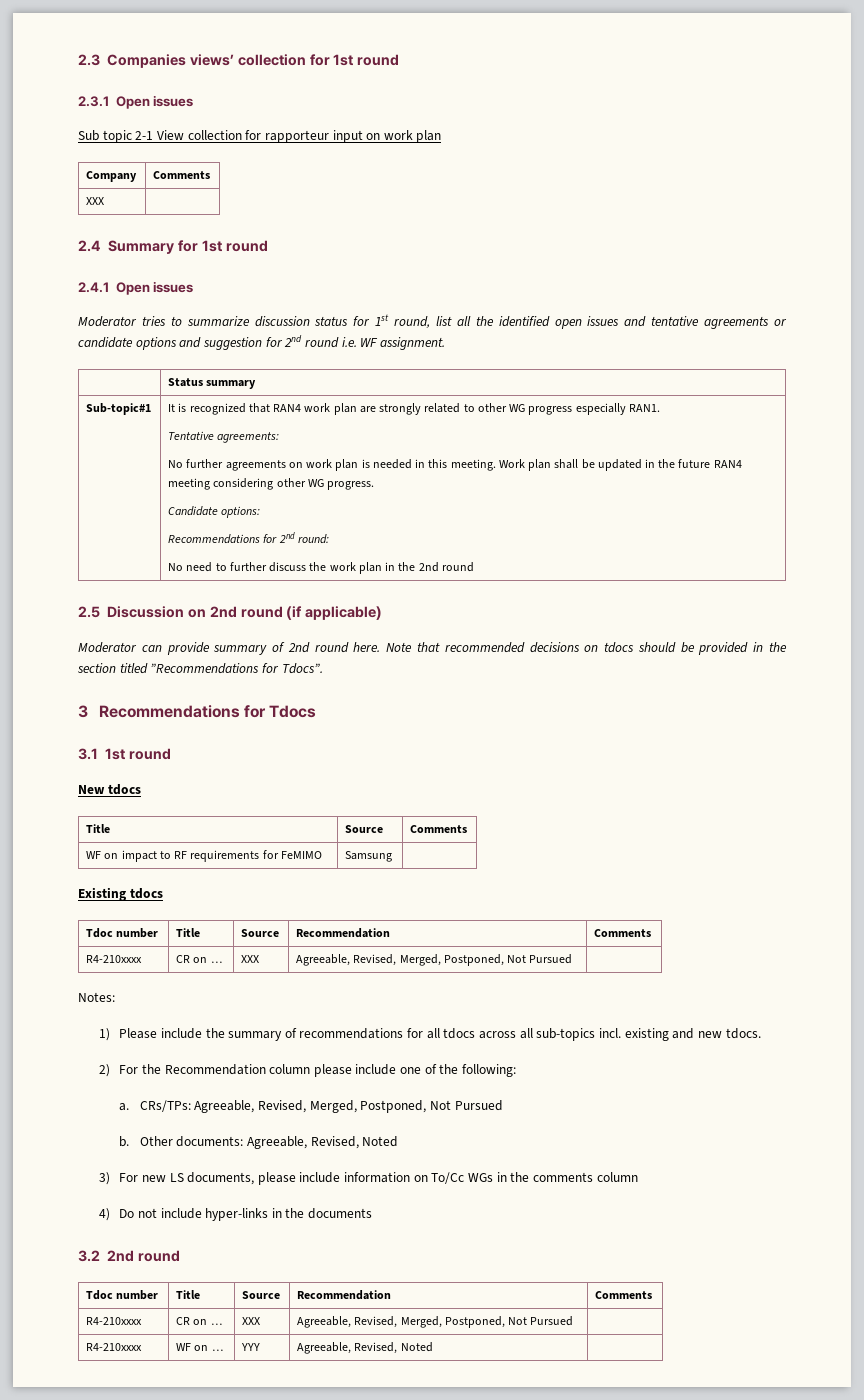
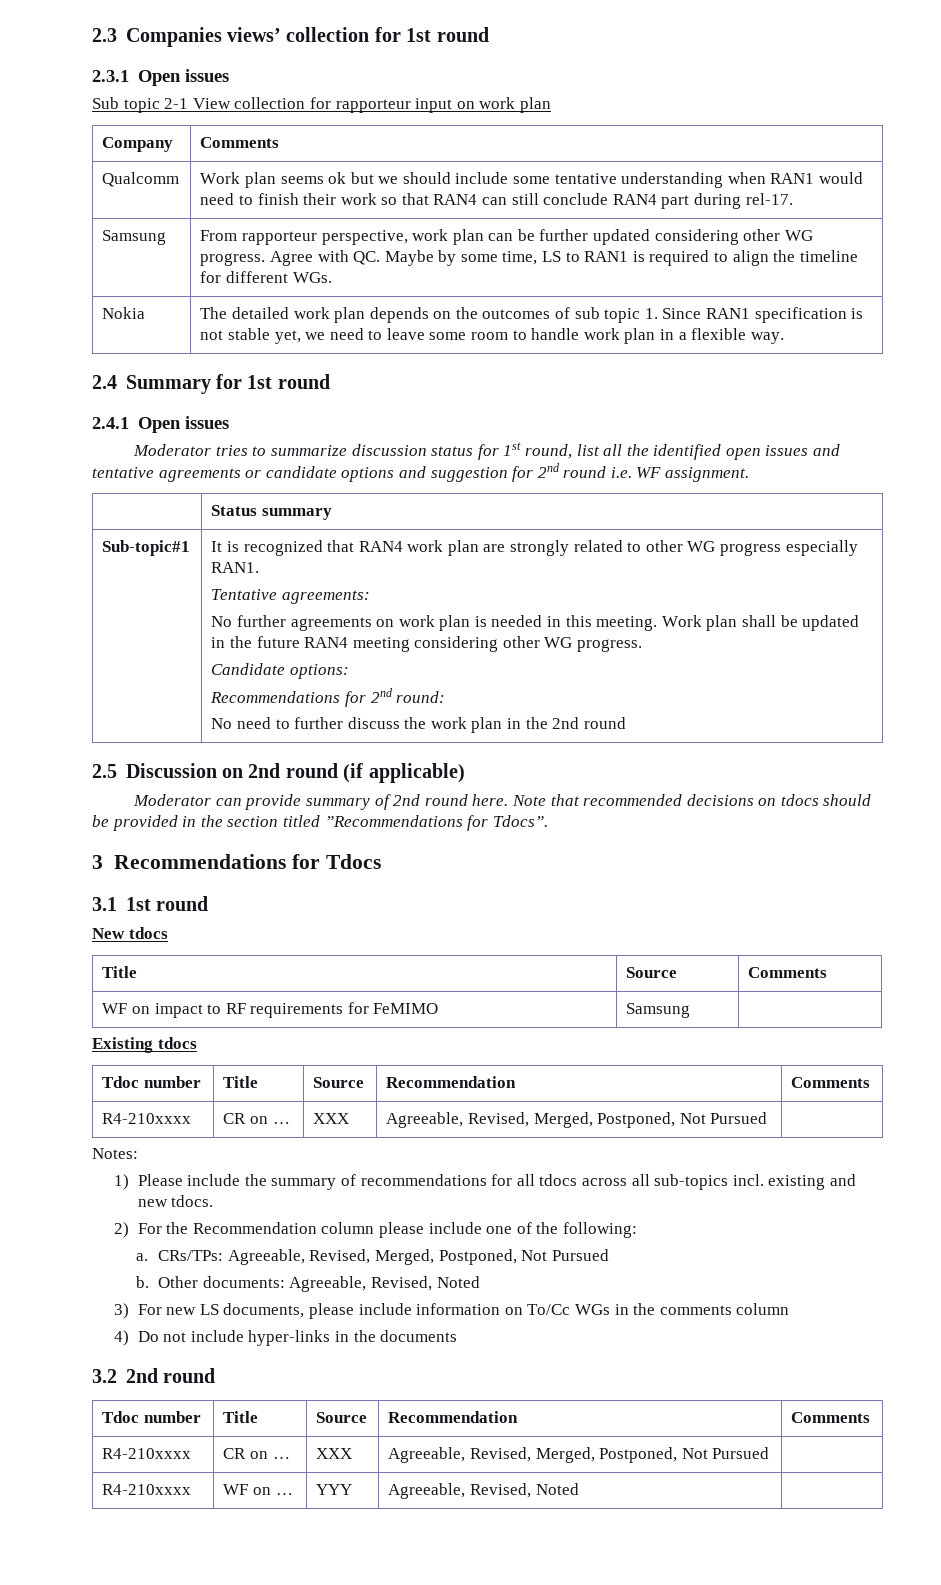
  Company | Comments
- XXX |
+ Qualcomm | Work plan seems ok but we should include some tentative understanding when RAN1 would need to finish their work so that RAN4 can still conclude RAN4 part during rel-17.
+ Samsung | From rapporteur perspective, work plan can be further updated considering other WG progress. Agree with QC. Maybe by some time, LS to RAN1 is required to align the timeline for different WGs.
+ Nokia | The detailed work plan depends on the outcomes of sub topic 1. Since RAN1 specification is not stable yet, we need to leave some room to handle work plan in a flexible way.

